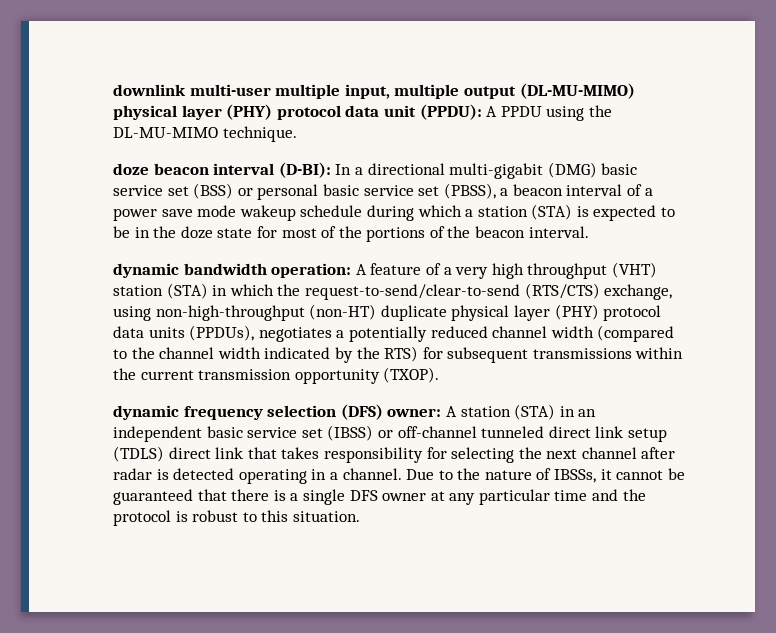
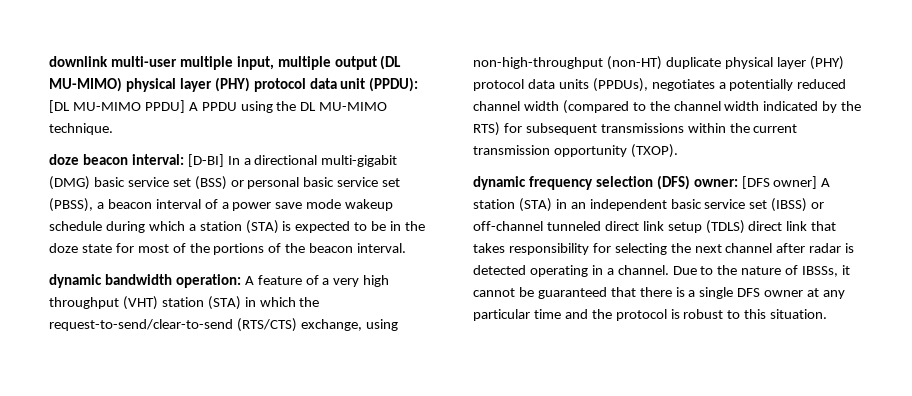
- downlink multi-user multiple input, multiple output (DL-MU-MIMO) physical layer (PHY) protocol data unit (PPDU): A PPDU using the DL-MU-MIMO technique.
+ downlink multi-user multiple input, multiple output (DL MU-MIMO) physical layer (PHY) protocol data unit (PPDU): [DL MU-MIMO PPDU] A PPDU using the DL MU-MIMO technique.
- doze beacon interval (D-BI): In a directional multi-gigabit (DMG) basic service set (BSS) or personal basic service set (PBSS), a beacon interval of a power save mode wakeup schedule during which a station (STA) is expected to be in the doze state for most of the portions of the beacon interval.
+ doze beacon interval: [D-BI] In a directional multi-gigabit (DMG) basic service set (BSS) or personal basic service set (PBSS), a beacon interval of a power save mode wakeup schedule during which a station (STA) is expected to be in the doze state for most of the portions of the beacon interval.
- dynamic frequency selection (DFS) owner: A station (STA) in an independent basic service set (IBSS) or off-channel tunneled direct link setup (TDLS) direct link that takes responsibility for selecting the next channel after radar is detected operating in a channel.
+ dynamic frequency selection (DFS) owner: [DFS owner] A station (STA) in an independent basic service set (IBSS) or off-channel tunneled direct link setup (TDLS) direct link that takes responsibility for selecting the next channel after radar is detected operating in a channel.

